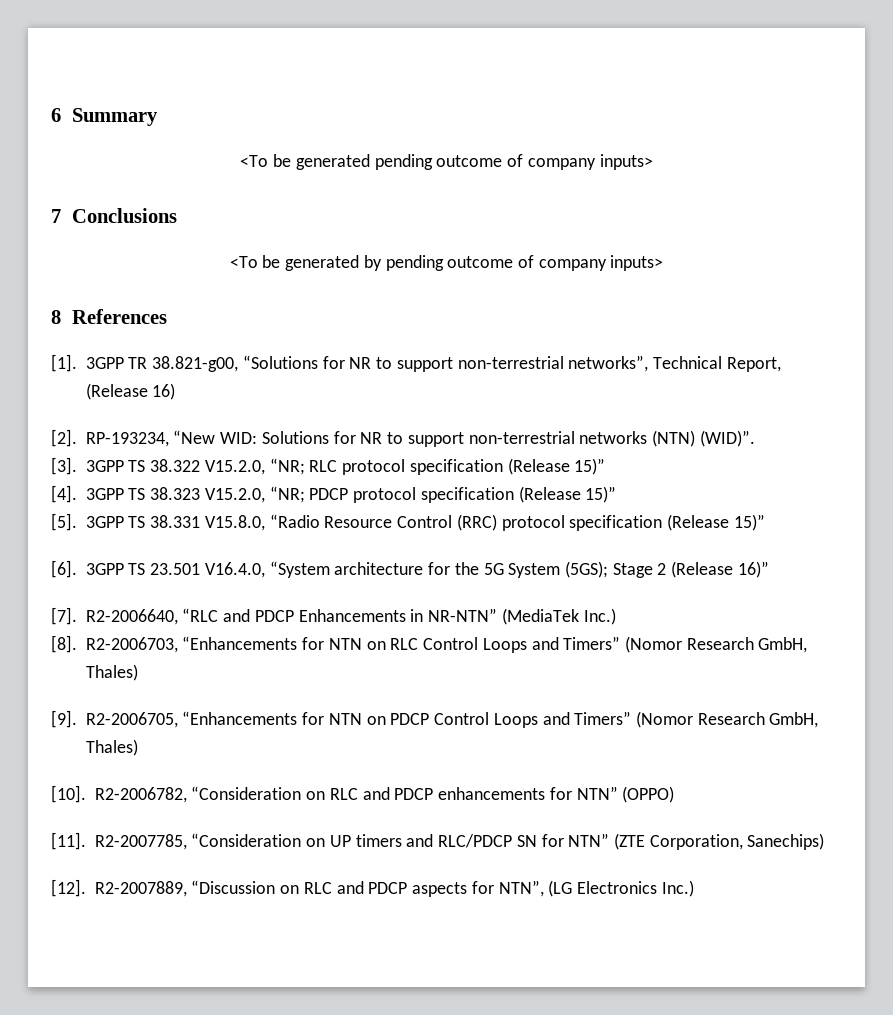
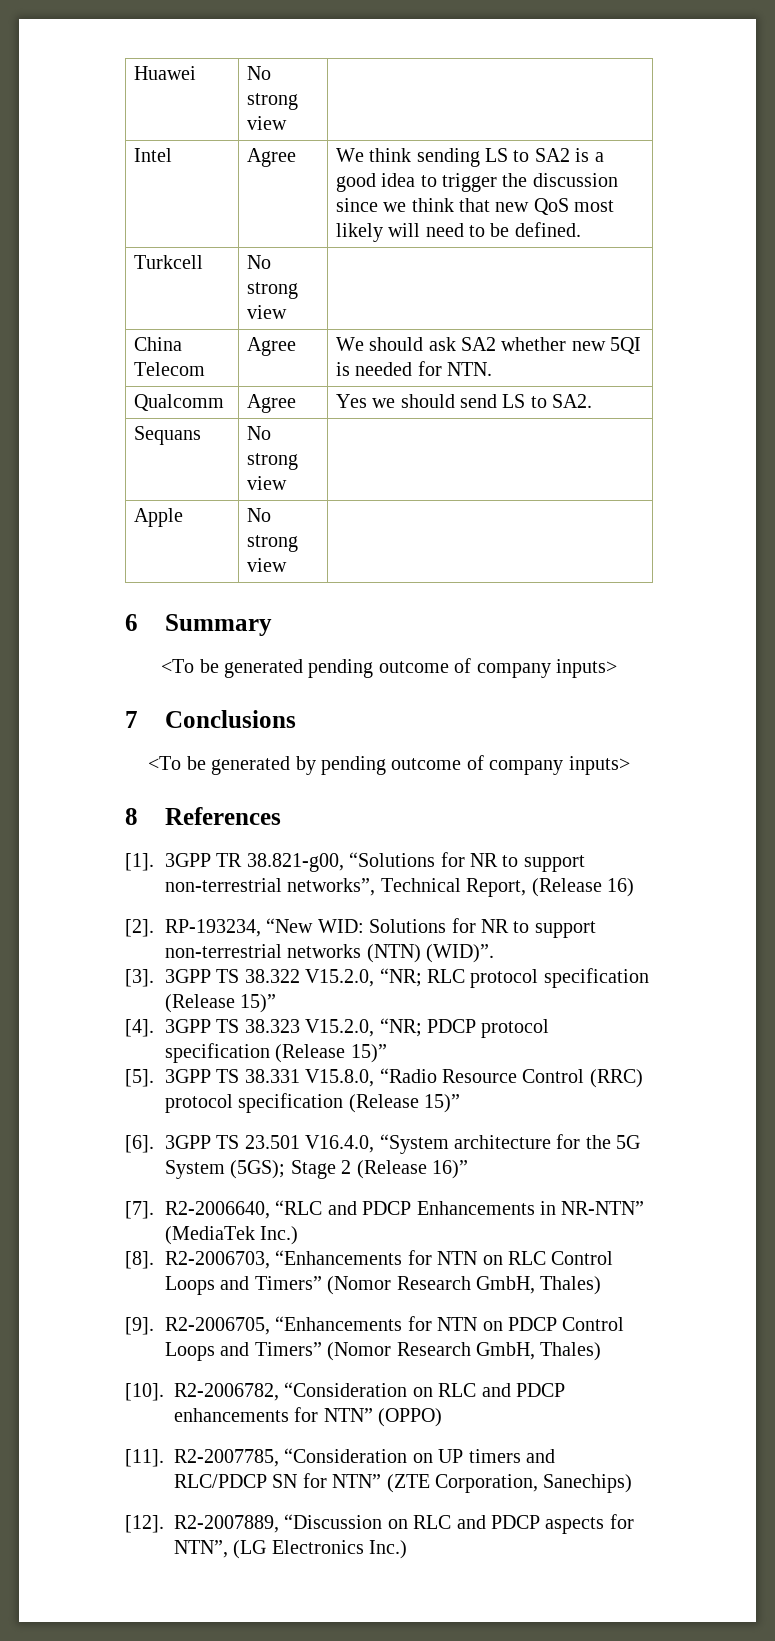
+ Huawei | No strong view |
+ Intel | Agree | We think sending LS to SA2 is a good idea to trigger the discussion since we think that new QoS most likely will need to be defined.
+ Turkcell | No strong view |
+ China Telecom | Agree | We should ask SA2 whether new 5QI is needed for NTN.
+ Qualcomm | Agree | Yes we should send LS to SA2.
+ Sequans | No strong view |
+ Apple | No strong view |

